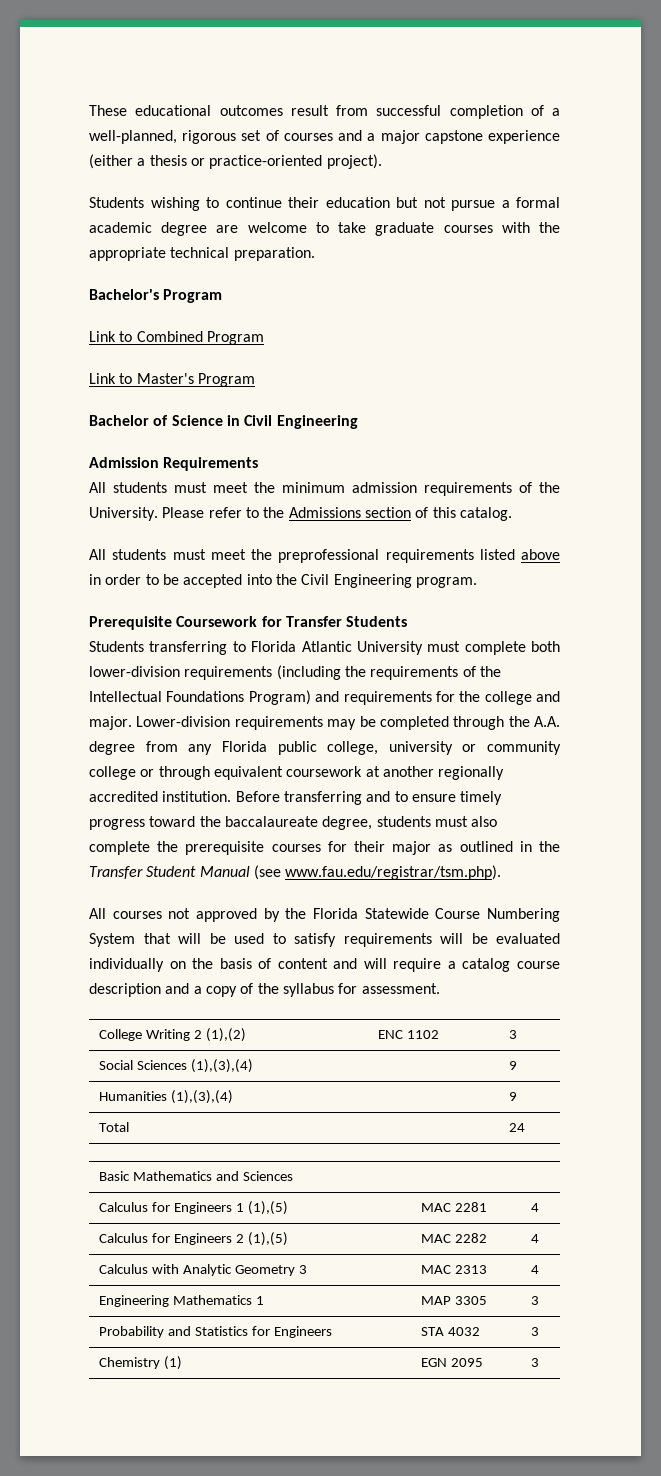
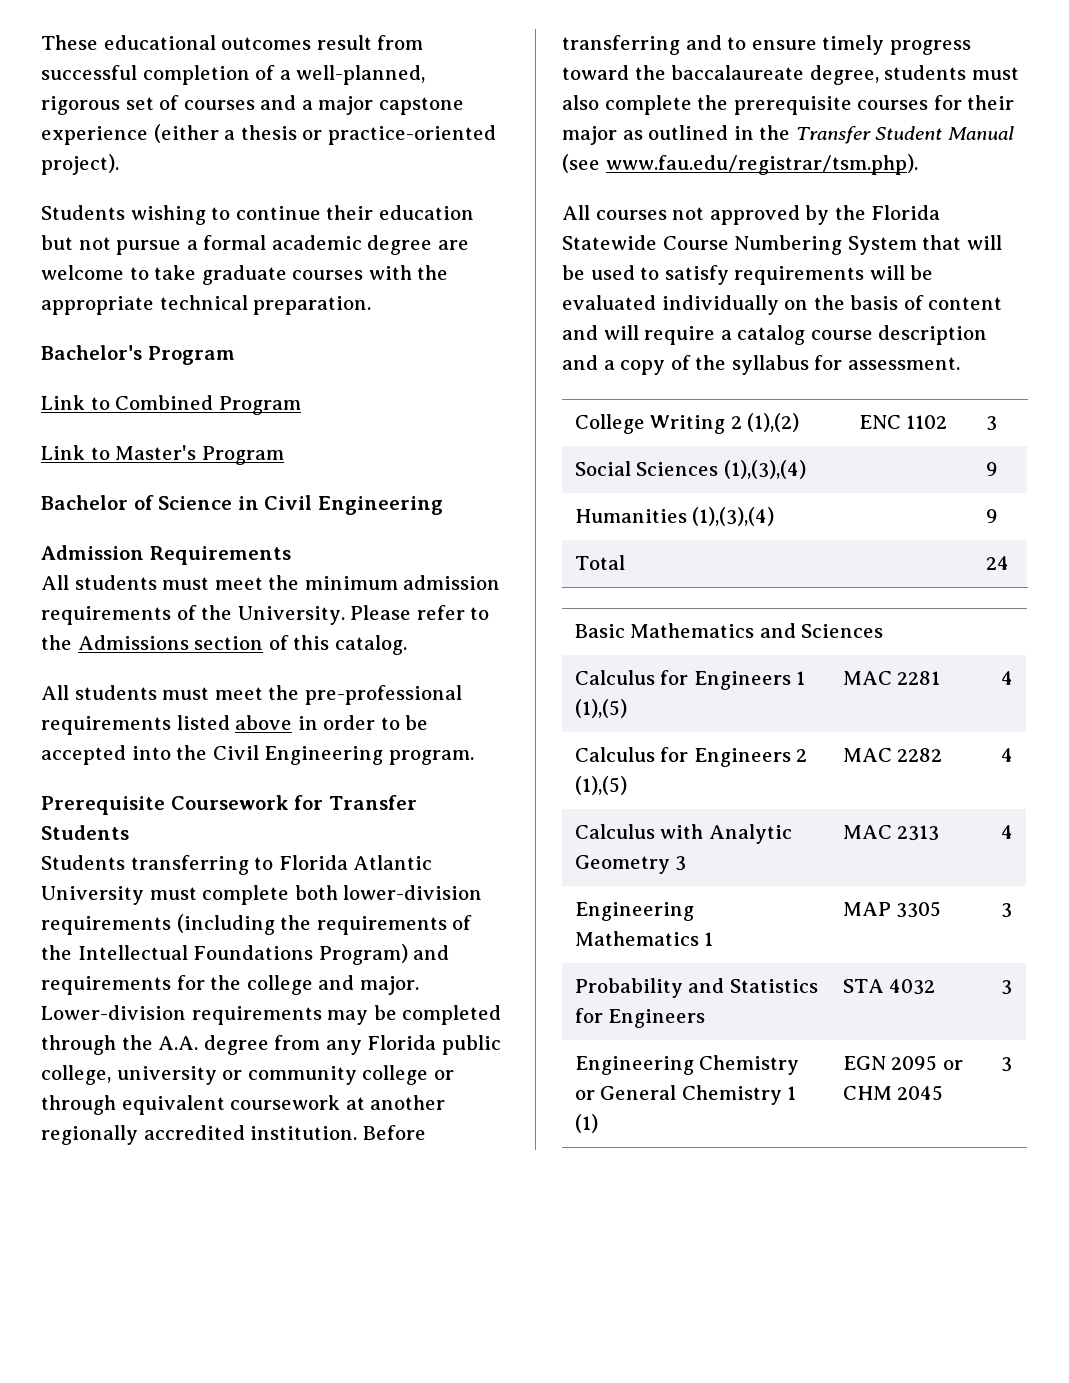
- All students must meet the preprofessional requirements listed above in order to be accepted into the Civil Engineering program.
+ All students must meet the pre-professional requirements listed above in order to be accepted into the Civil Engineering program.
- Chemistry (1) | EGN 2095 | 3
+ Engineering Chemistry or General Chemistry 1 (1) | EGN 2095 or CHM 2045 | 3

